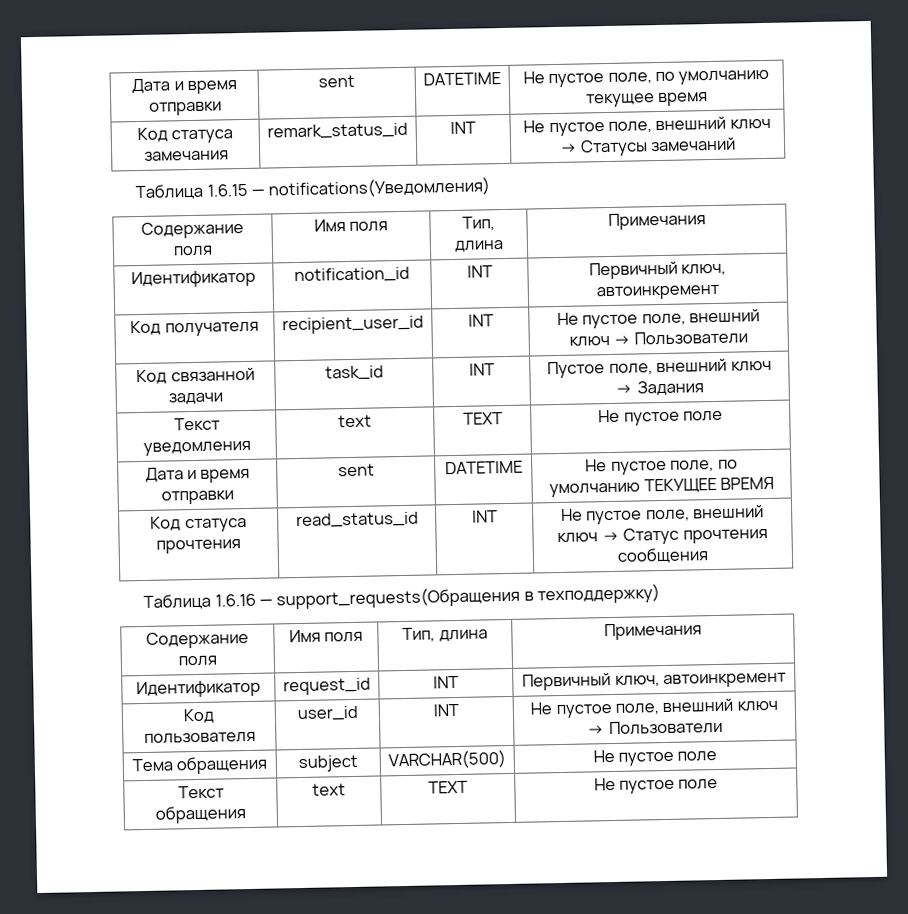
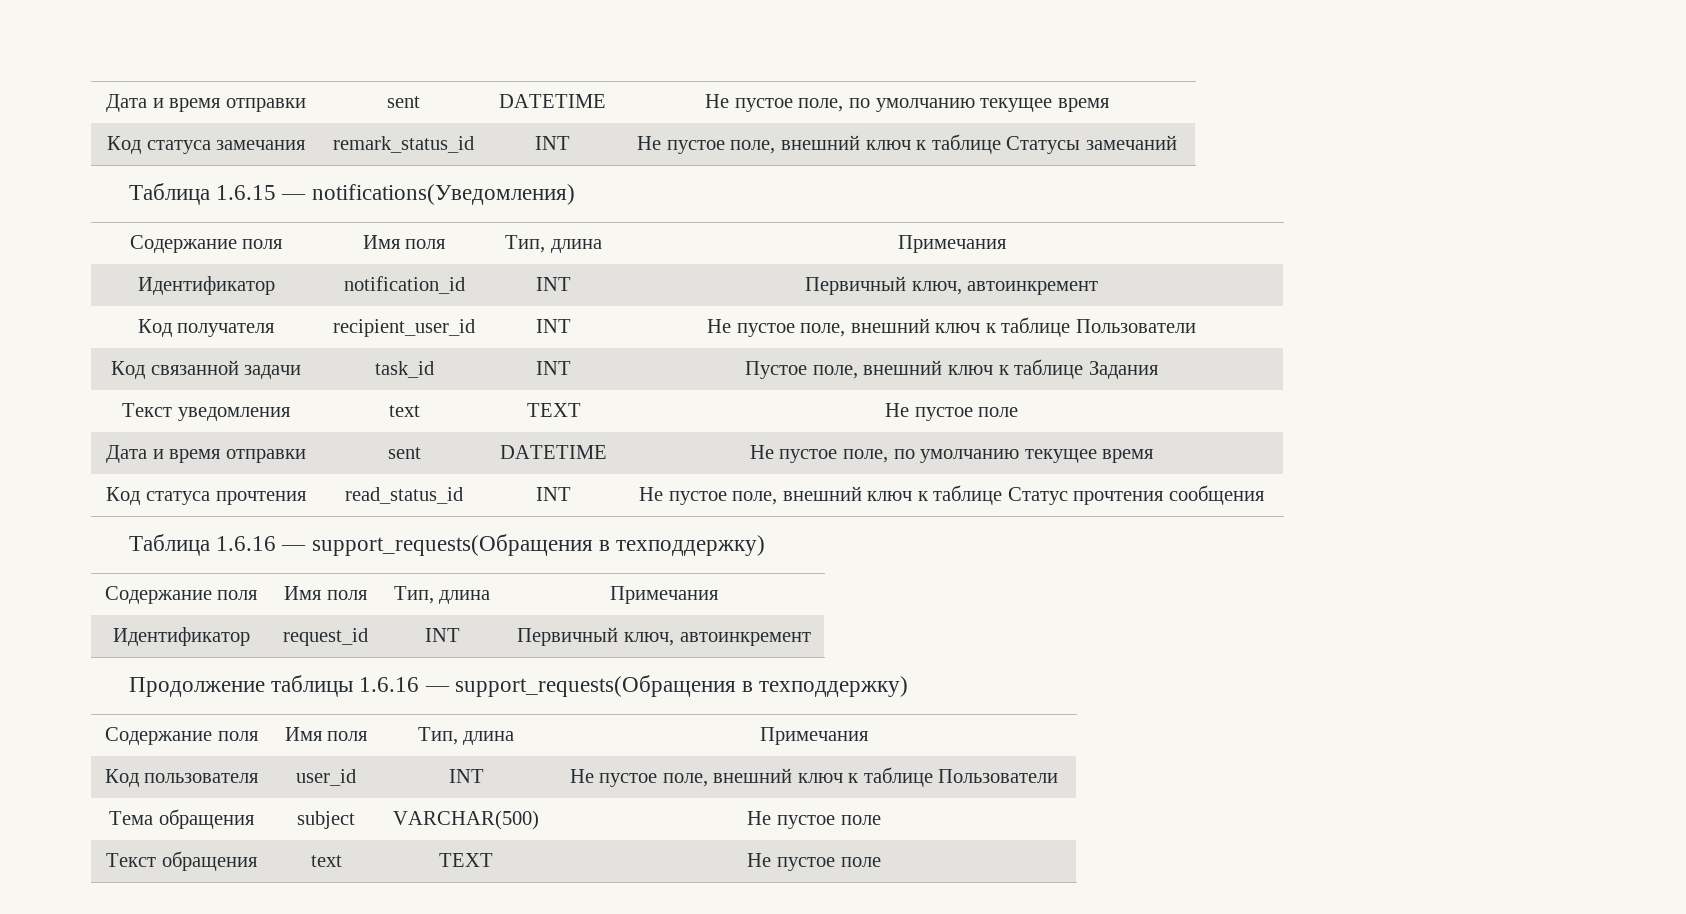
- Код статуса замечания | remark_status_id | INT | Не пустое поле, внешний ключ → Статусы замечаний
+ Код статуса замечания | remark_status_id | INT | Не пустое поле, внешний ключ к таблице Статусы замечаний
- Код получателя | recipient_user_id | INT | Не пустое поле, внешний ключ → Пользователи
+ Код получателя | recipient_user_id | INT | Не пустое поле, внешний ключ к таблице Пользователи
- Код связанной задачи | task_id | INT | Пустое поле, внешний ключ → Задания
+ Код связанной задачи | task_id | INT | Пустое поле, внешний ключ к таблице Задания
  Текст уведомления | text | TEXT | Не пустое поле
- Дата и время отправки | sent | DATETIME | Не пустое поле, по умолчанию ТЕКУЩЕЕ ВРЕМЯ
+ Дата и время отправки | sent | DATETIME | Не пустое поле, по умолчанию текущее время
- Код статуса прочтения | read_status_id | INT | Не пустое поле, внешний ключ → Статус прочтения сообщения
+ Код статуса прочтения | read_status_id | INT | Не пустое поле, внешний ключ к таблице Статус прочтения сообщения
+ Продолжение таблицы 1.6.16 — support_requests(Обращения в техподдержку)
+ Содержание поля | Имя поля | Тип, длина | Примечания
- Код пользователя | user_id | INT | Не пустое поле, внешний ключ → Пользователи
+ Код пользователя | user_id | INT | Не пустое поле, внешний ключ к таблице Пользователи

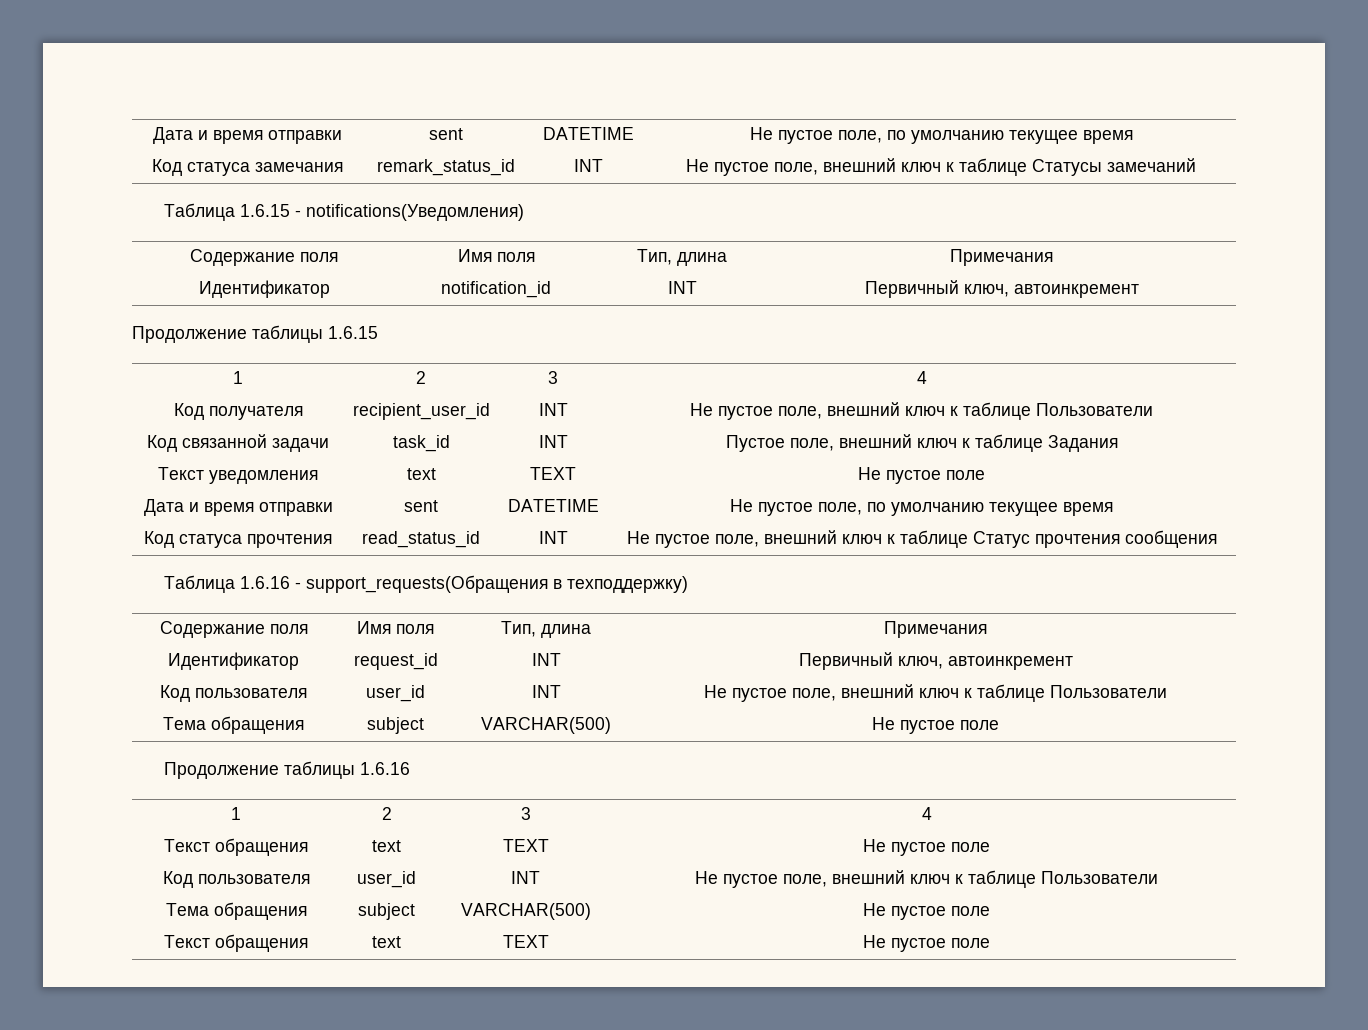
- Таблица 1.6.15 — notifications(Уведомления)
+ Таблица 1.6.15 - notifications(Уведомления)
+ Продолжение таблицы 1.6.15
+ 1 | 2 | 3 | 4
- Таблица 1.6.16 — support_requests(Обращения в техподдержку)
+ Таблица 1.6.16 - support_requests(Обращения в техподдержку)
  Идентификатор | request_id | INT | Первичный ключ, автоинкремент
- Продолжение таблицы 1.6.16 — support_requests(Обращения в техподдержку)
- Содержание поля | Имя поля | Тип, длина | Примечания
+ Код пользователя | user_id | INT | Не пустое поле, внешний ключ к таблице Пользователи
+ Тема обращения | subject | VARCHAR(500) | Не пустое поле
+ Продолжение таблицы 1.6.16
+ 1 | 2 | 3 | 4
+ Текст обращения | text | TEXT | Не пустое поле

